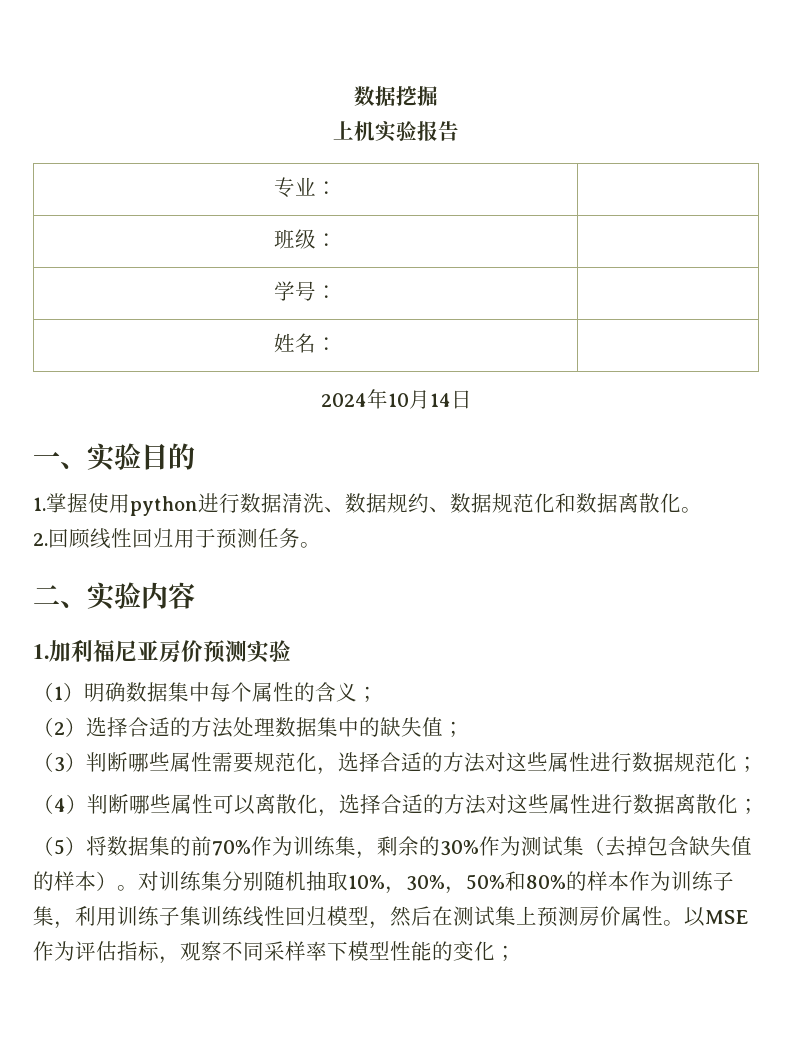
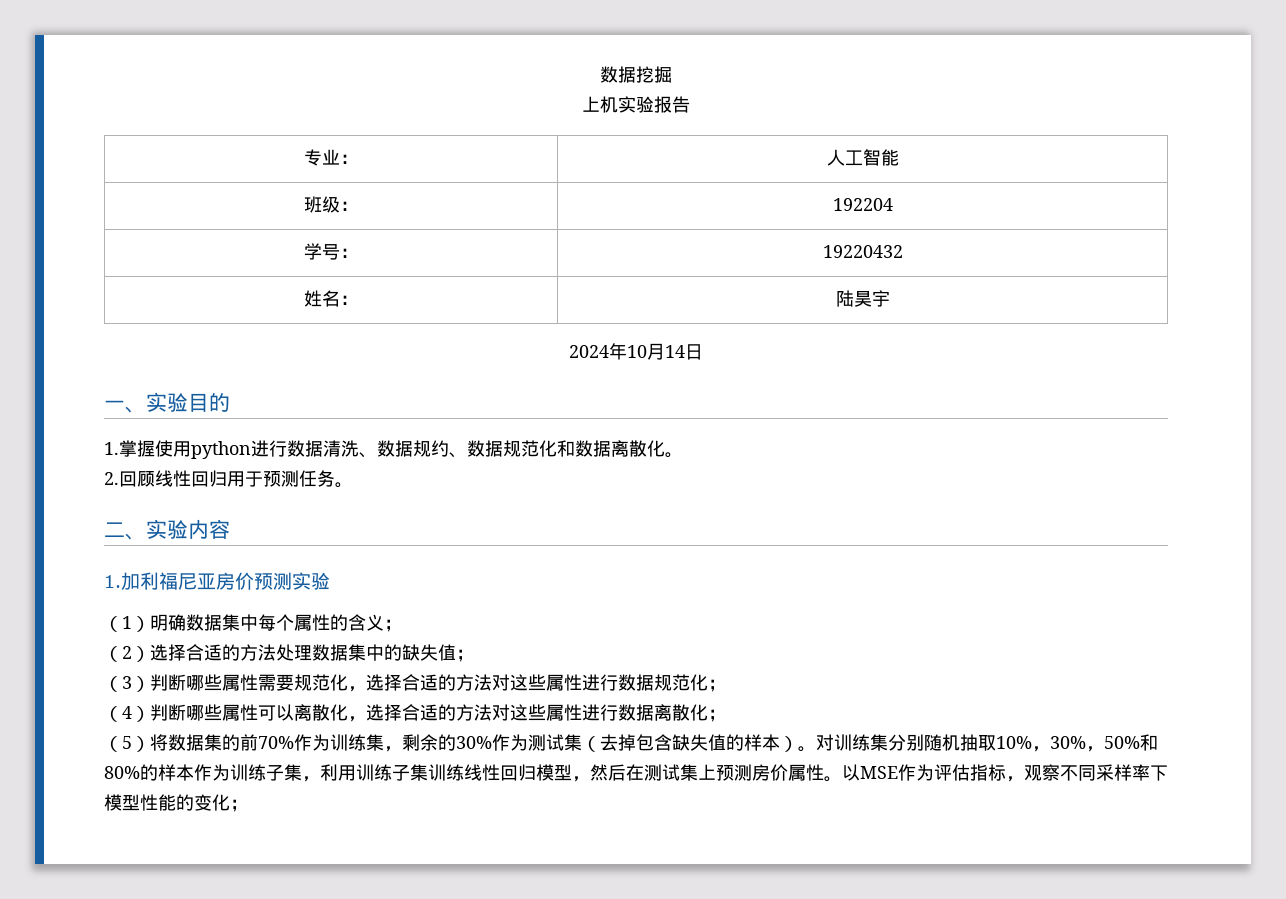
- 专业： |
+ 专业： | 人工智能
- 班级： |
+ 班级： | 192204
- 学号： |
+ 学号： | 19220432
- 姓名： |
+ 姓名： | 陆昊宇

